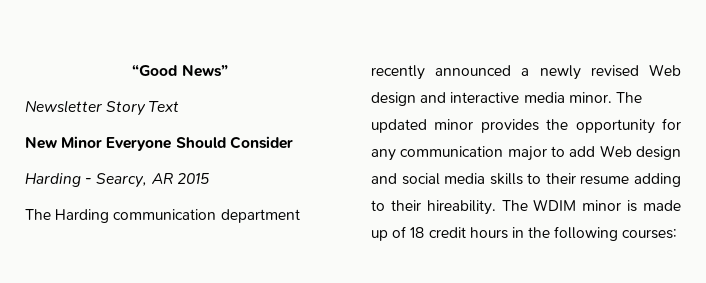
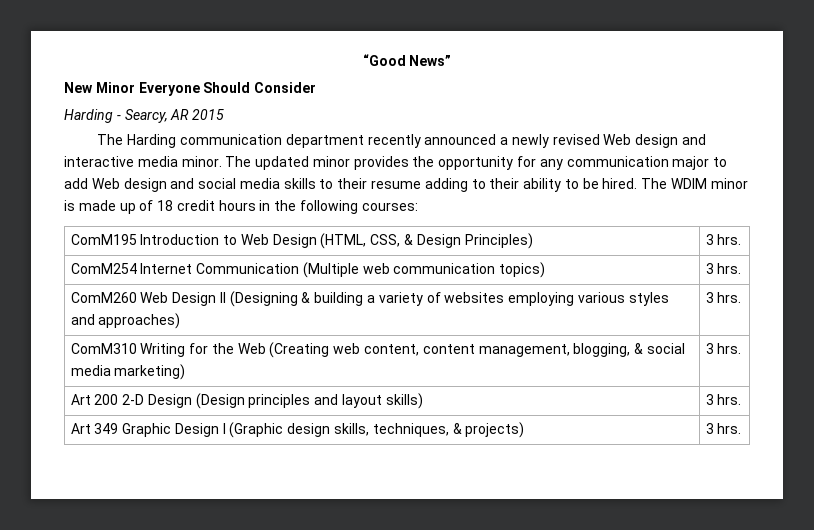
- Newsletter Story Text
- The updated minor provides the opportunity for any communication major to add Web design and social media skills to their resume adding to their hireability.
+ The updated minor provides the opportunity for any communication major to add Web design and social media skills to their resume adding to their ability to be hired.
+ ComM195 Introduction to Web Design (HTML, CSS, & Design Principles) | 3 hrs.
+ ComM254 Internet Communication (Multiple web communication topics) | 3 hrs.
+ ComM260 Web Design II (Designing & building a variety of websites employing various styles and approaches) | 3 hrs.
+ ComM310 Writing for the Web (Creating web content, content management, blogging, & social media marketing) | 3 hrs.
+ Art 200 2-D Design (Design principles and layout skills) | 3 hrs.
+ Art 349 Graphic Design I (Graphic design skills, techniques, & projects) | 3 hrs.

